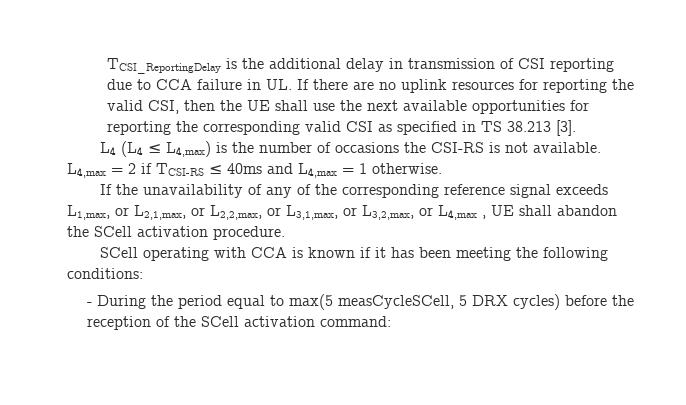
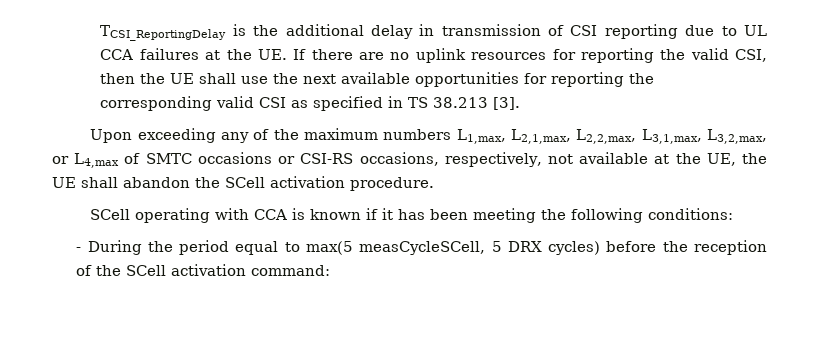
- TCSI_ReportingDelay is the additional delay in transmission of CSI reporting due to CCA failure in UL. If there are no uplink resources for reporting the valid CSI, then the UE shall use the next available opportunities for reporting the corresponding valid CSI as specified in TS 38.213 [3].
+ TCSI_ReportingDelay is the additional delay in transmission of CSI reporting due to UL CCA failures at the UE. If there are no uplink resources for reporting the valid CSI, then the UE shall use the next available opportunities for reporting the corresponding valid CSI as specified in TS 38.213 [3].
- L4 (L4 ≤ L4,max) is the number of occasions the CSI-RS is not available. L4,max = 2 if TCSI-RS ≤ 40ms and L4,max = 1 otherwise.
- If the unavailability of any of the corresponding reference signal exceeds L1,max, or L2,1,max, or L2,2,max, or L3,1,max, or L3,2,max, or L4,max , UE shall abandon the SCell activation procedure.
+ Upon exceeding any of the maximum numbers L1,max, L2,1,max, L2,2,max, L3,1,max, L3,2,max, or L4,max of SMTC occasions or CSI-RS occasions, respectively, not available at the UE, the UE shall abandon the SCell activation procedure.

